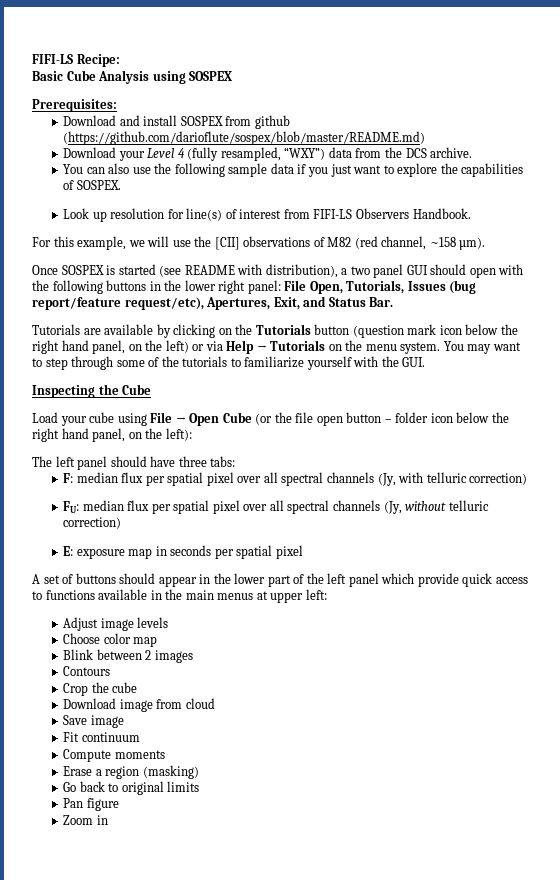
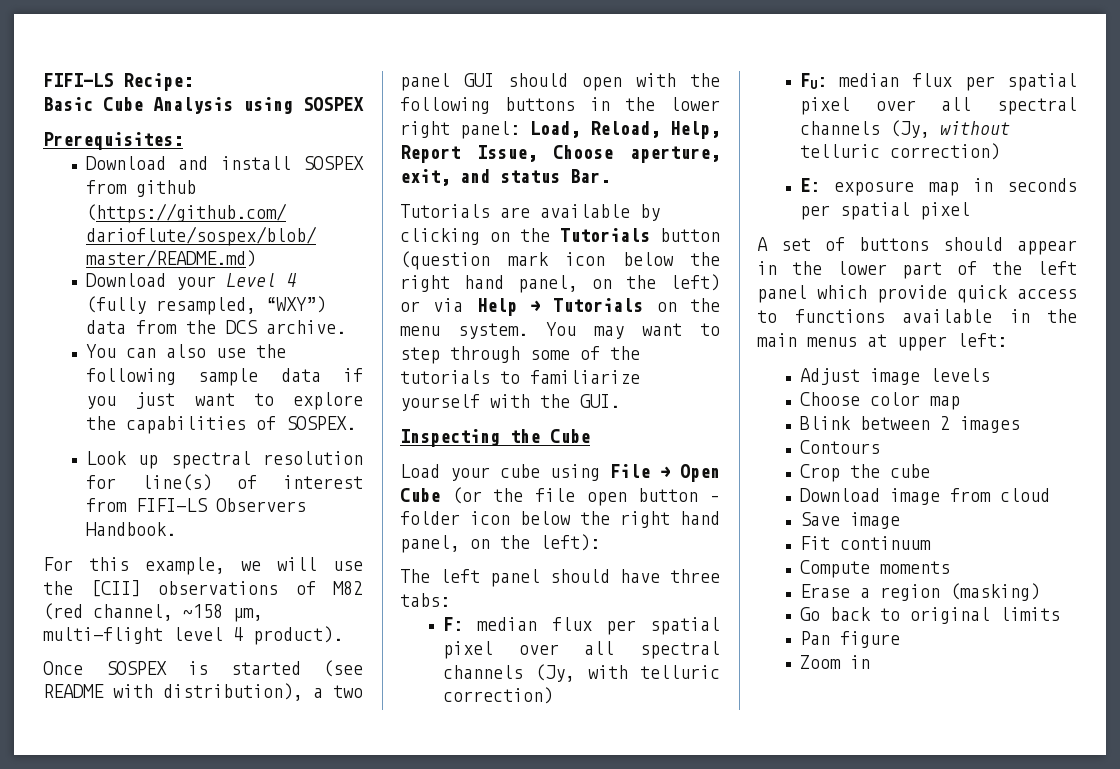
- Look up resolution for line(s) of interest from FIFI-LS Observers Handbook.
+ Look up spectral resolution for line(s) of interest from FIFI-LS Observers Handbook.
- For this example, we will use the [CII] observations of M82 (red channel, ~158 µm).
+ For this example, we will use the [CII] observations of M82 (red channel, ~158 µm, multi-flight level 4 product).
- Once SOSPEX is started (see README with distribution), a two panel GUI should open with the following buttons in the lower right panel: File Open, Tutorials, Issues (bug report/feature request/etc), Apertures, Exit, and Status Bar.
+ Once SOSPEX is started (see README with distribution), a two panel GUI should open with the following buttons in the lower right panel: Load, Reload, Help, Report Issue, Choose aperture, exit, and status Bar.

